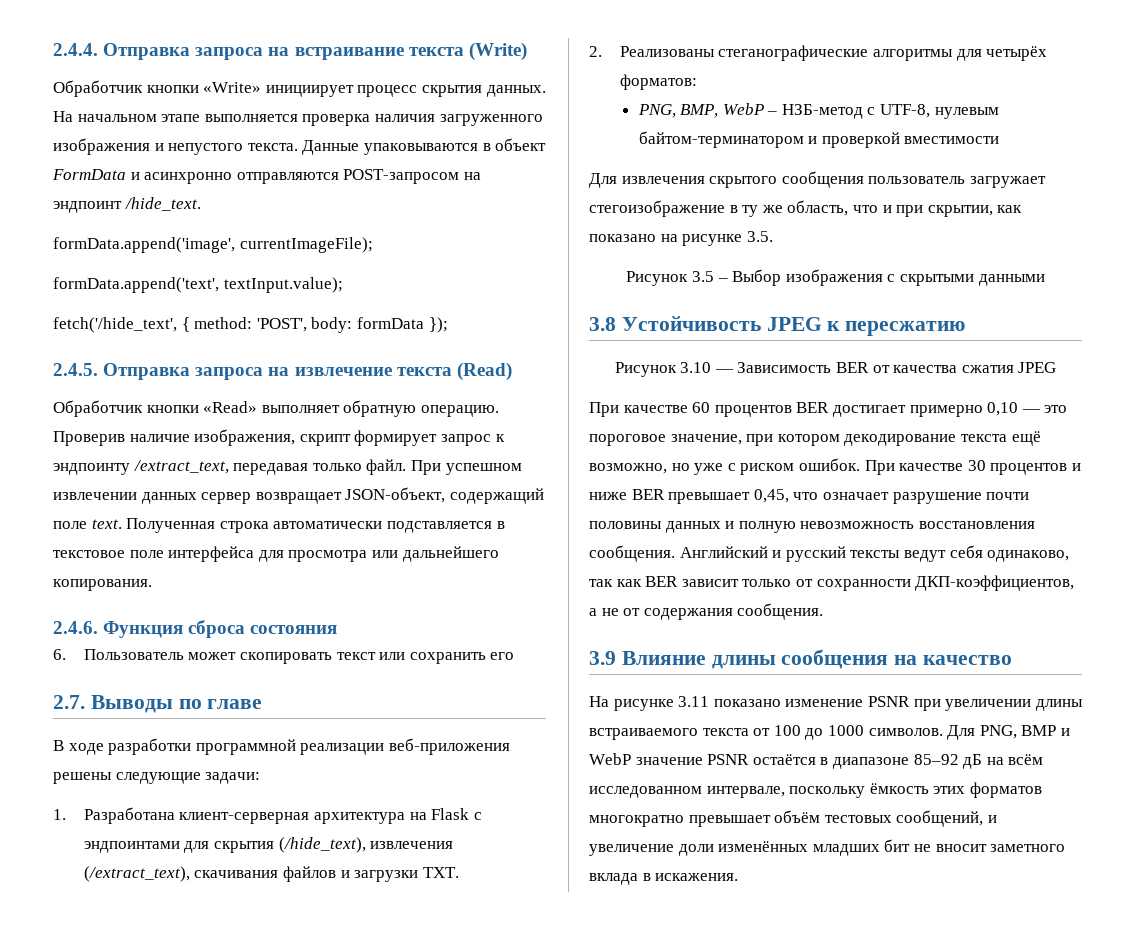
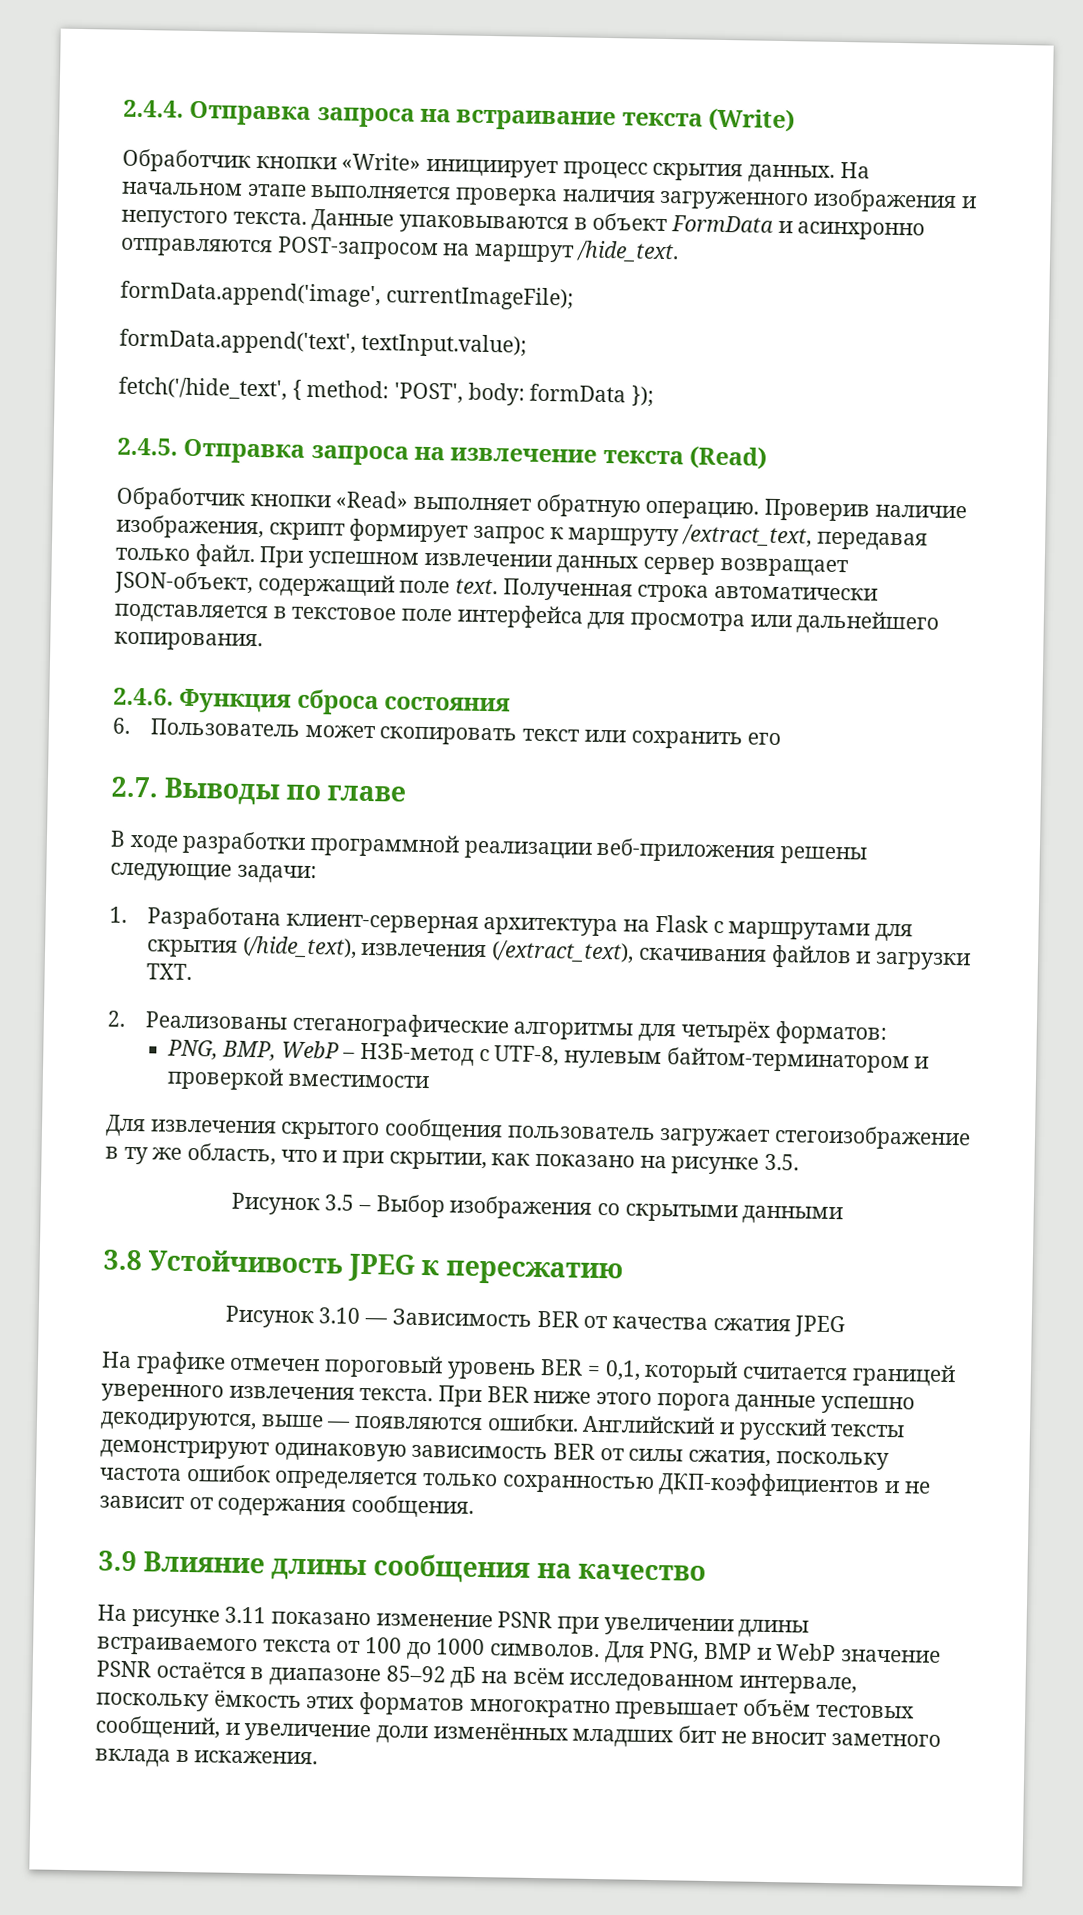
- Данные упаковываются в объект FormData и асинхронно отправляются POST-запросом на эндпоинт /hide_text.
+ Данные упаковываются в объект FormData и асинхронно отправляются POST-запросом на маршрут /hide_text.
- Проверив наличие изображения, скрипт формирует запрос к эндпоинту /extract_text, передавая только файл.
+ Проверив наличие изображения, скрипт формирует запрос к маршруту /extract_text, передавая только файл.
- 1. Разработана клиент-серверная архитектура на Flask с эндпоинтами для скрытия (/hide_text), извлечения (/extract_text), скачивания файлов и загрузки TXT.
+ 1. Разработана клиент-серверная архитектура на Flask с маршрутами для скрытия (/hide_text), извлечения (/extract_text), скачивания файлов и загрузки TXT.
- Рисунок 3.5 – Выбор изображения с скрытыми данными
+ Рисунок 3.5 – Выбор изображения со скрытыми данными
- При качестве 60 процентов BER достигает примерно 0,10 — это пороговое значение, при котором декодирование текста ещё возможно, но уже с риском ошибок. При качестве 30 процентов и ниже BER превышает 0,45, что означает разрушение почти половины данных и полную невозможность восстановления сообщения. Английский и русский тексты ведут себя одинаково, так как BER зависит только от сохранности ДКП-коэффициентов, а не от содержания сообщения.
+ На графике отмечен пороговый уровень BER = 0,1, который считается границей уверенного извлечения текста. При BER ниже этого порога данные успешно декодируются, выше — появляются ошибки. Английский и русский тексты демонстрируют одинаковую зависимость BER от силы сжатия, поскольку частота ошибок определяется только сохранностью ДКП-коэффициентов и не зависит от содержания сообщения.

